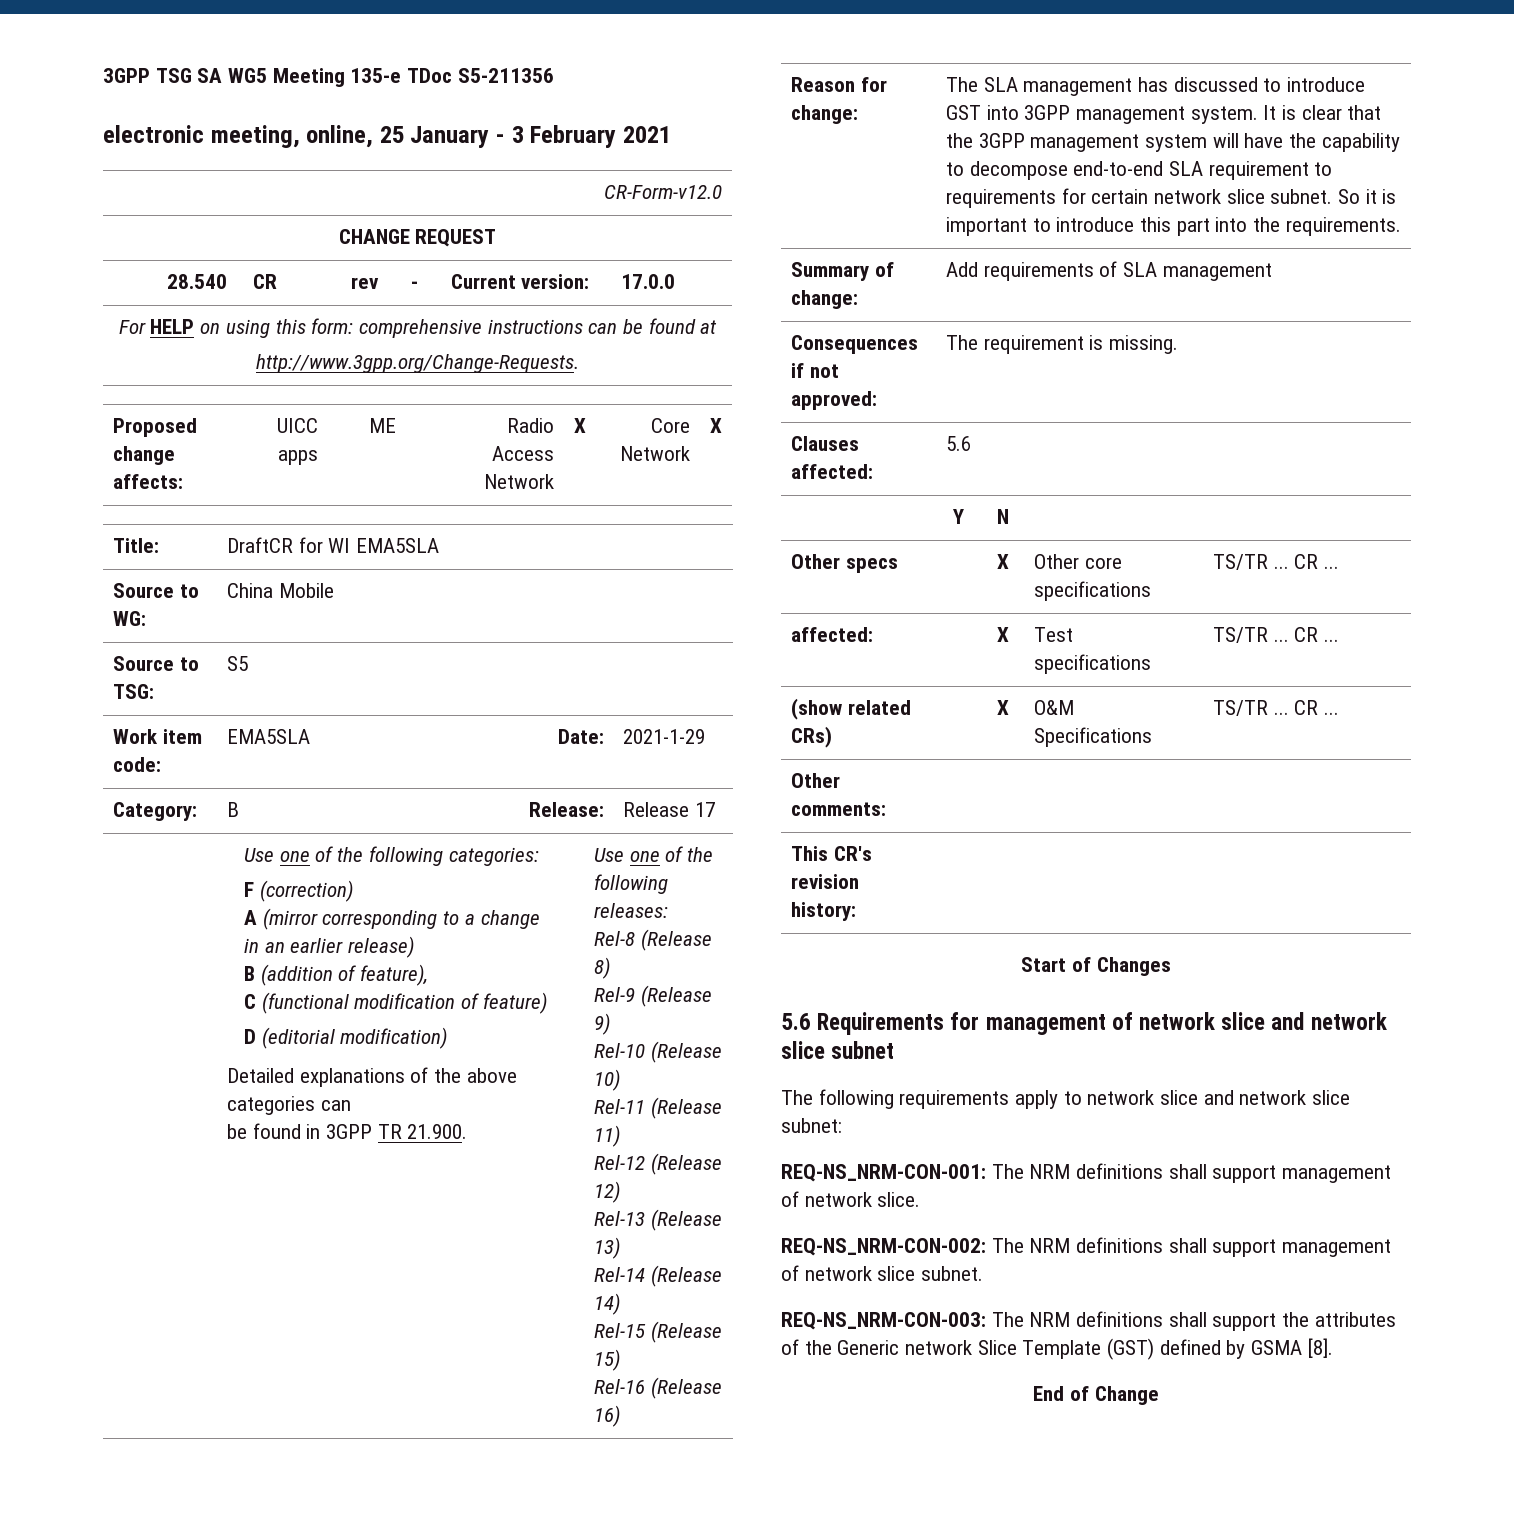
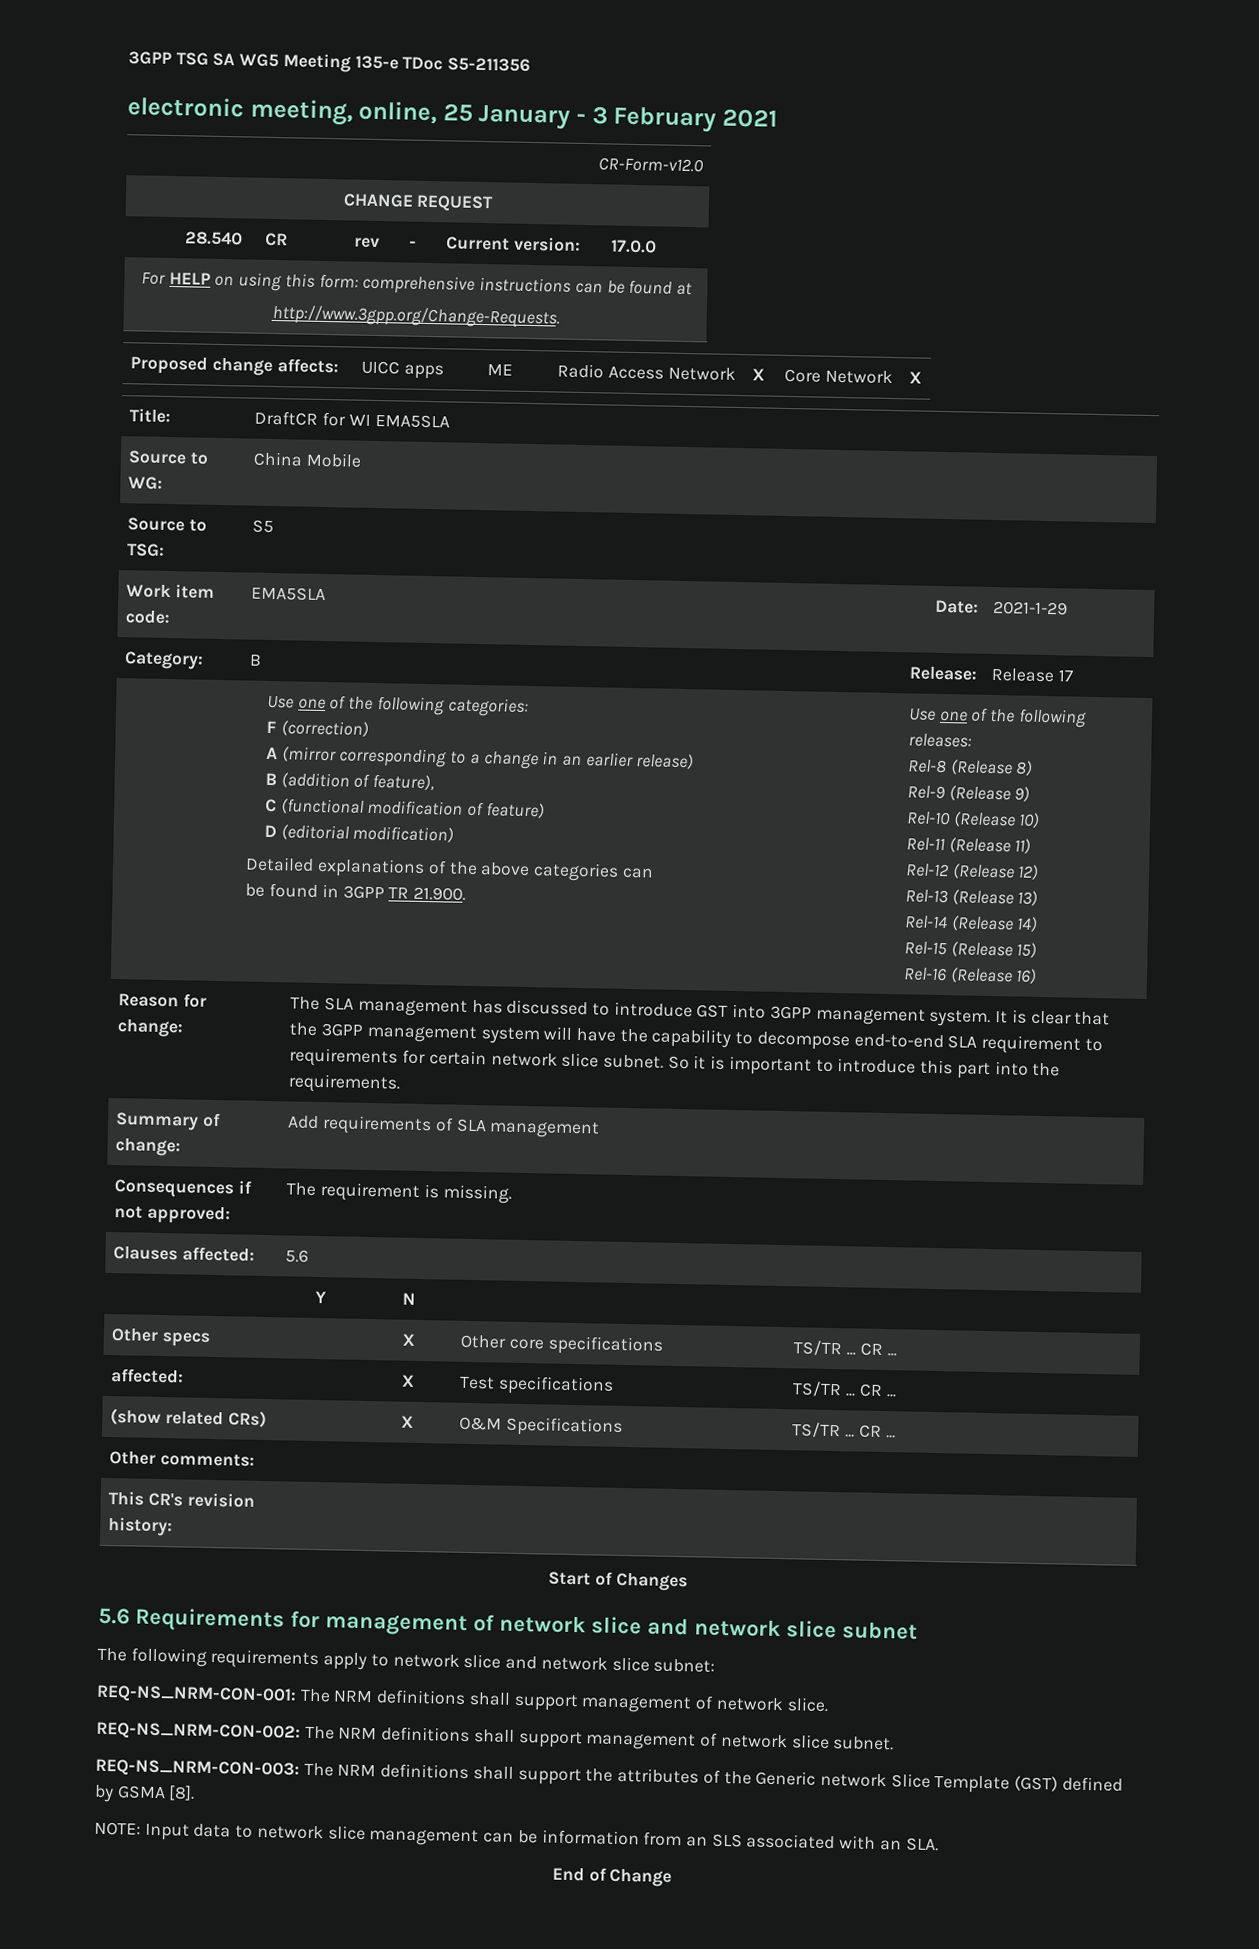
+ NOTE: Input data to network slice management can be information from an SLS associated with an SLA.

